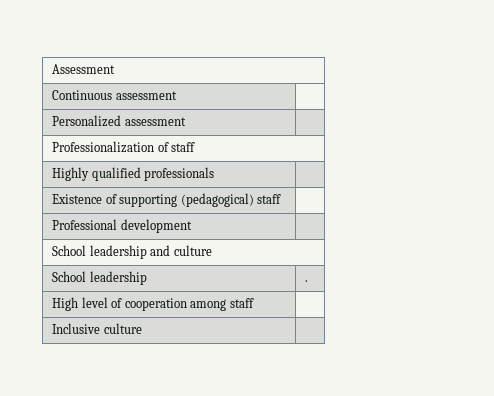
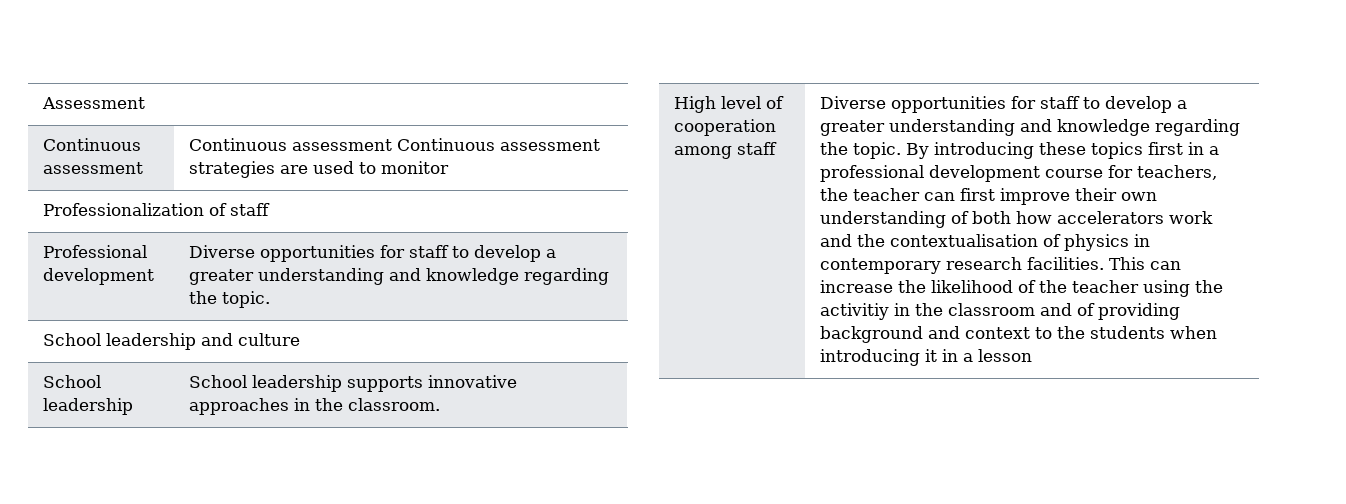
- Continuous assessment |
- Personalized assessment |
+ Continuous assessment | Continuous assessment Continuous assessment strategies are used to monitor
  Professionalization of staff
- Highly qualified professionals |
- Existence of supporting (pedagogical) staff |
- Professional development |
+ Professional development | Diverse opportunities for staff to develop a greater understanding and knowledge regarding the topic.
- School leadership | .
+ School leadership | School leadership supports innovative approaches in the classroom.
- Inclusive culture |
+ Diverse opportunities for staff to develop a greater understanding and knowledge regarding the topic. By introducing these topics first in a professional development course for teachers, the teacher can first improve their own understanding of both how accelerators work and the contextualisation of physics in contemporary research facilities. This can increase the likelihood of the teacher using the activitiy in the classroom and of providing background and context to the students when introducing it in a lesson

